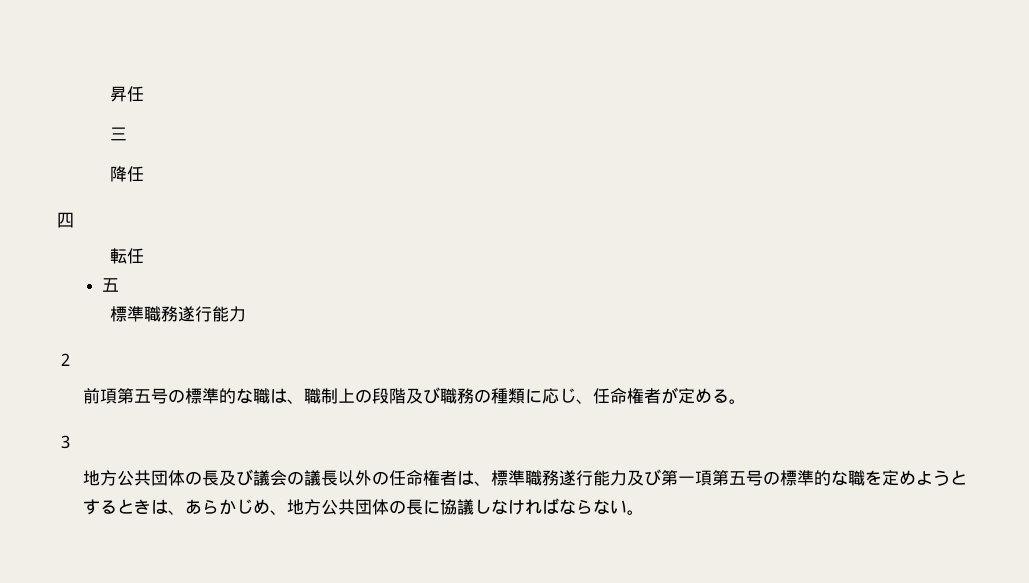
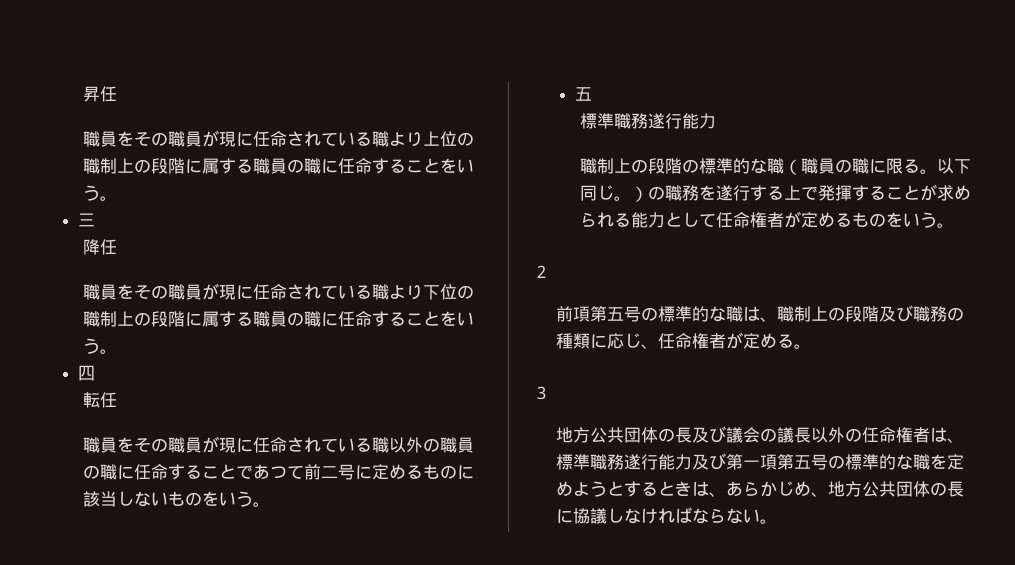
+ 職員をその職員が現に任命されている職より上位の職制上の段階に属する職員の職に任命することをいう。
  三
  降任
+ 職員をその職員が現に任命されている職より下位の職制上の段階に属する職員の職に任命することをいう。
  四
  転任
+ 職員をその職員が現に任命されている職以外の職員の職に任命することであつて前二号に定めるものに該当しないものをいう。
+ 職制上の段階の標準的な職（職員の職に限る。以下同じ。）の職務を遂行する上で発揮することが求められる能力として任命権者が定めるものをいう。

